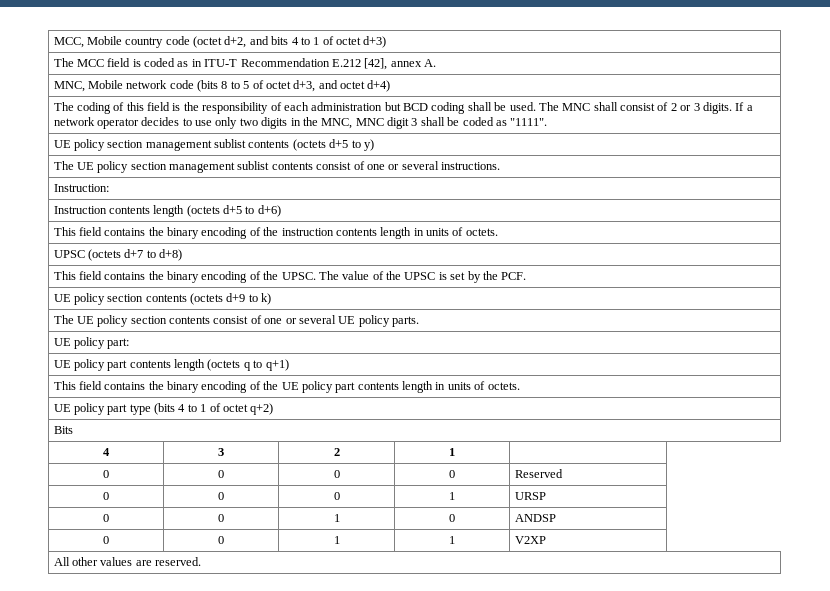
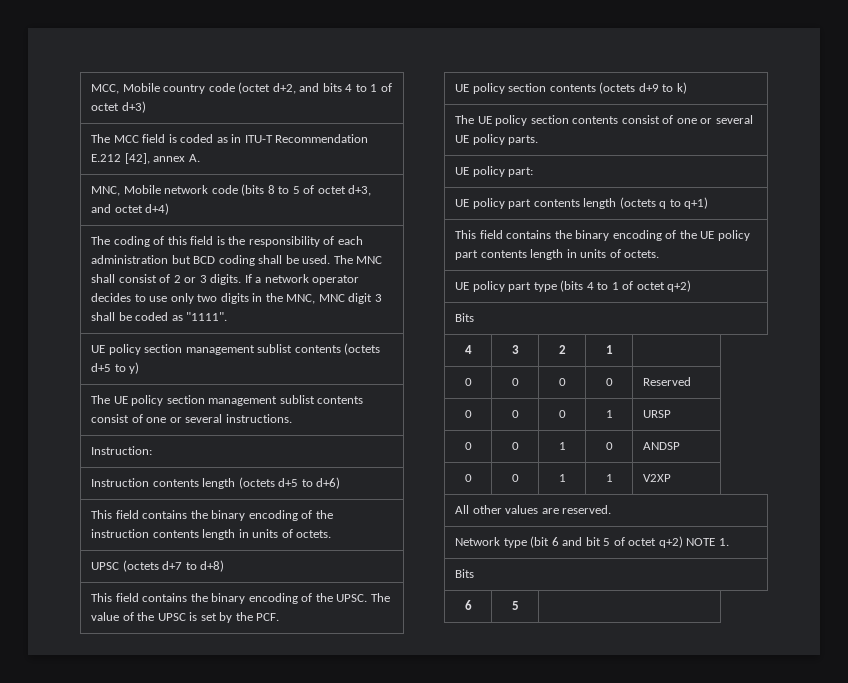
+ Network type (bit 6 and bit 5 of octet q+2) NOTE 1.
+ Bits
+ 6 | 5 |

